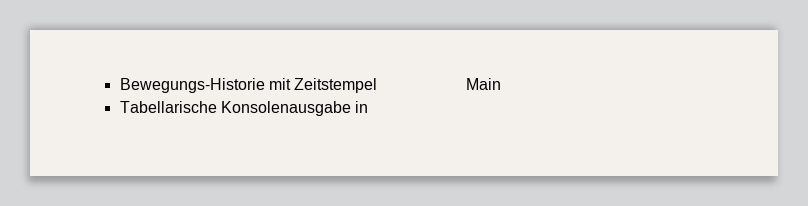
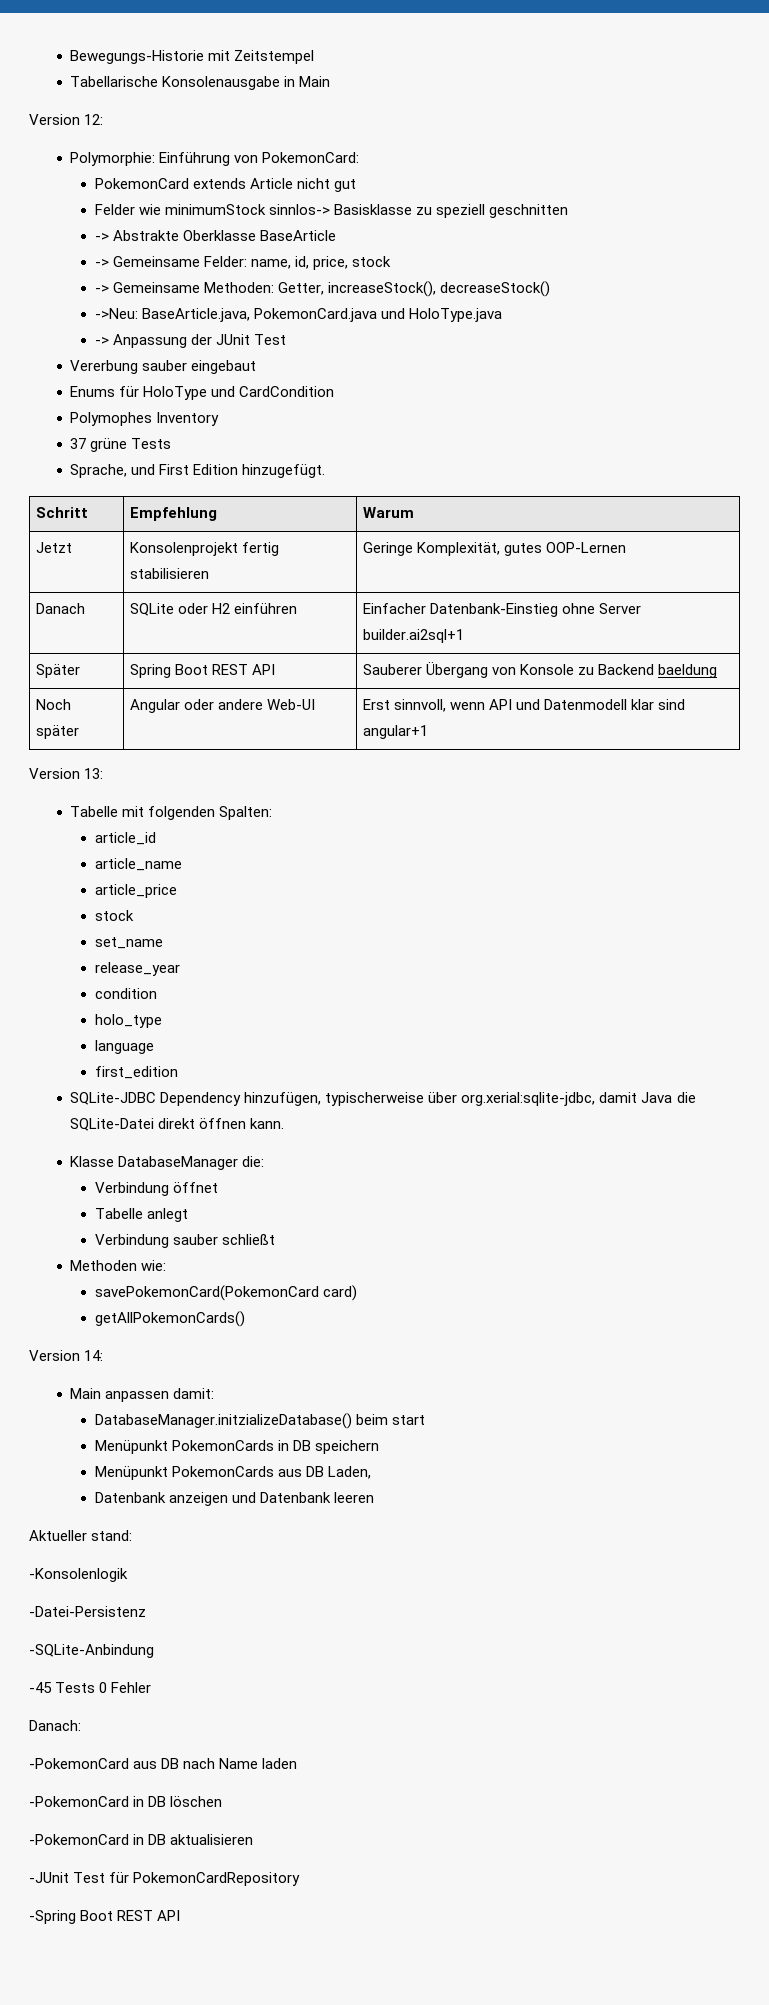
+ Version 12:
+ Polymorphie: Einführung von PokemonCard:
+ PokemonCard extends Article nicht gut
+ Felder wie minimumStock sinnlos-> Basisklasse zu speziell geschnitten
+ -> Abstrakte Oberklasse BaseArticle
+ -> Gemeinsame Felder: name, id, price, stock
+ -> Gemeinsame Methoden: Getter, increaseStock(), decreaseStock()
+ ->Neu: BaseArticle.java, PokemonCard.java und HoloType.java
+ -> Anpassung der JUnit Test
+ Vererbung sauber eingebaut
+ Enums für HoloType und CardCondition
+ Polymophes Inventory
+ 37 grüne Tests
+ Sprache, und First Edition hinzugefügt.
+ Schritt | Empfehlung | Warum
+ Jetzt | Konsolenprojekt fertig stabilisieren | Geringe Komplexität, gutes OOP-Lernen
+ Danach | SQLite oder H2 einführen | Einfacher Datenbank-Einstieg ohne Server builder.ai2sql+1
+ Später | Spring Boot REST API | Sauberer Übergang von Konsole zu Backend baeldung
+ Noch später | Angular oder andere Web-UI | Erst sinnvoll, wenn API und Datenmodell klar sind angular+1
+ Version 13:
+ Tabelle mit folgenden Spalten:
+ article_id
+ article_name
+ article_price
+ stock
+ set_name
+ release_year
+ condition
+ holo_type
+ language
+ first_edition
+ SQLite-JDBC Dependency hinzufügen, typischerweise über org.xerial:sqlite-jdbc, damit Java die SQLite-Datei direkt öffnen kann.
+ Klasse DatabaseManager die:
+ Verbindung öffnet
+ Tabelle anlegt
+ Verbindung sauber schließt
+ Methoden wie:
+ savePokemonCard(PokemonCard card)
+ getAllPokemonCards()
+ Version 14:
+ Main anpassen damit:
+ DatabaseManager.initzializeDatabase() beim start
+ Menüpunkt PokemonCards in DB speichern
+ Menüpunkt PokemonCards aus DB Laden,
+ Datenbank anzeigen und Datenbank leeren
+ Aktueller stand:
+ -Konsolenlogik
+ -Datei-Persistenz
+ -SQLite-Anbindung
+ -45 Tests 0 Fehler
+ Danach:
+ -PokemonCard aus DB nach Name laden
+ -PokemonCard in DB löschen
+ -PokemonCard in DB aktualisieren
+ -JUnit Test für PokemonCardRepository
+ -Spring Boot REST API

